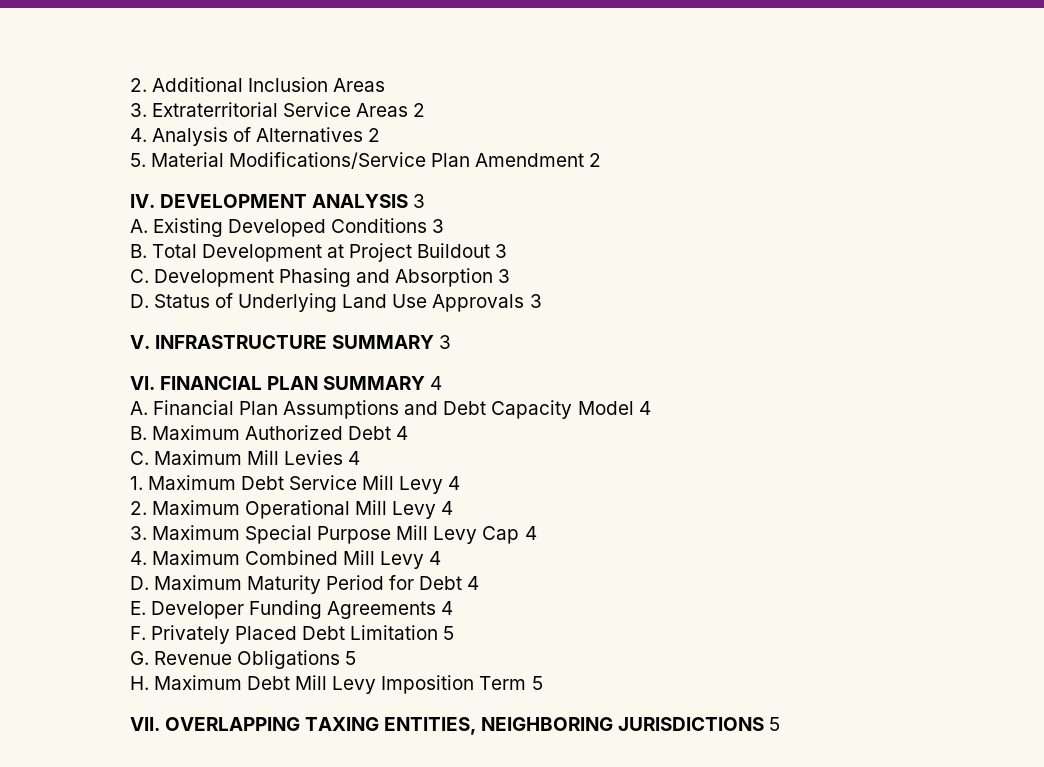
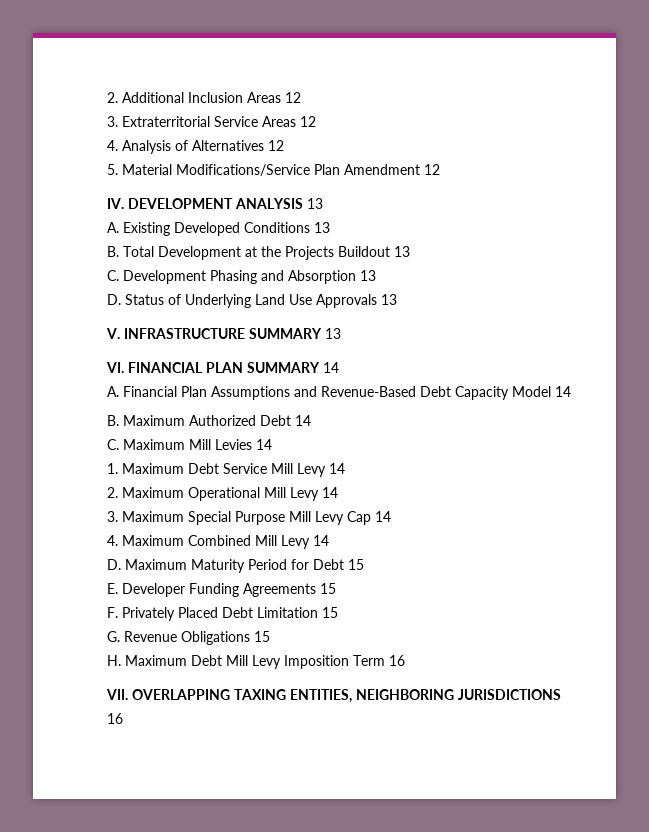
- 2. Additional Inclusion Areas
+ 2. Additional Inclusion Areas 12
- 3. Extraterritorial Service Areas 2
+ 3. Extraterritorial Service Areas 12
- 4. Analysis of Alternatives 2
+ 4. Analysis of Alternatives 12
- 5. Material Modifications/Service Plan Amendment 2
+ 5. Material Modifications/Service Plan Amendment 12
- IV. DEVELOPMENT ANALYSIS 3
+ IV. DEVELOPMENT ANALYSIS 13
- A. Existing Developed Conditions 3
+ A. Existing Developed Conditions 13
- B. Total Development at Project Buildout 3
+ B. Total Development at the Projects Buildout 13
- C. Development Phasing and Absorption 3
+ C. Development Phasing and Absorption 13
- D. Status of Underlying Land Use Approvals 3
+ D. Status of Underlying Land Use Approvals 13
- V. INFRASTRUCTURE SUMMARY 3
+ V. INFRASTRUCTURE SUMMARY 13
- VI. FINANCIAL PLAN SUMMARY 4
+ VI. FINANCIAL PLAN SUMMARY 14
- A. Financial Plan Assumptions and Debt Capacity Model 4
+ A. Financial Plan Assumptions and Revenue-Based Debt Capacity Model 14
- B. Maximum Authorized Debt 4
+ B. Maximum Authorized Debt 14
- C. Maximum Mill Levies 4
+ C. Maximum Mill Levies 14
- 1. Maximum Debt Service Mill Levy 4
+ 1. Maximum Debt Service Mill Levy 14
- 2. Maximum Operational Mill Levy 4
+ 2. Maximum Operational Mill Levy 14
- 3. Maximum Special Purpose Mill Levy Cap 4
+ 3. Maximum Special Purpose Mill Levy Cap 14
- 4. Maximum Combined Mill Levy 4
+ 4. Maximum Combined Mill Levy 14
- D. Maximum Maturity Period for Debt 4
+ D. Maximum Maturity Period for Debt 15
- E. Developer Funding Agreements 4
+ E. Developer Funding Agreements 15
- F. Privately Placed Debt Limitation 5
+ F. Privately Placed Debt Limitation 15
- G. Revenue Obligations 5
+ G. Revenue Obligations 15
- H. Maximum Debt Mill Levy Imposition Term 5
+ H. Maximum Debt Mill Levy Imposition Term 16
- VII. OVERLAPPING TAXING ENTITIES, NEIGHBORING JURISDICTIONS 5
+ VII. OVERLAPPING TAXING ENTITIES, NEIGHBORING JURISDICTIONS 16

